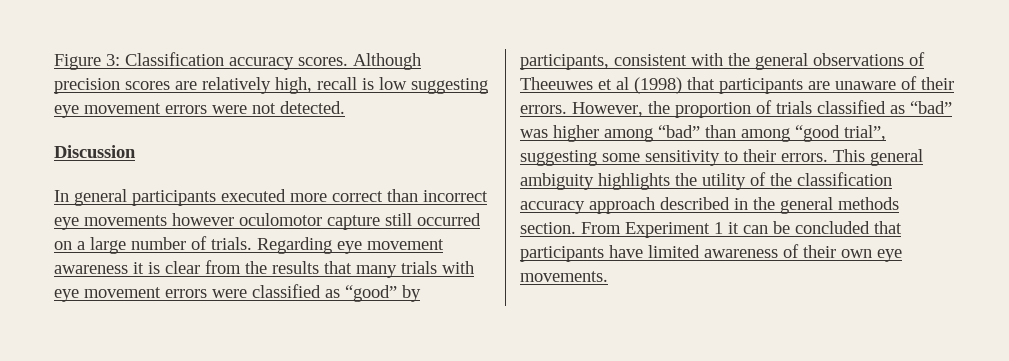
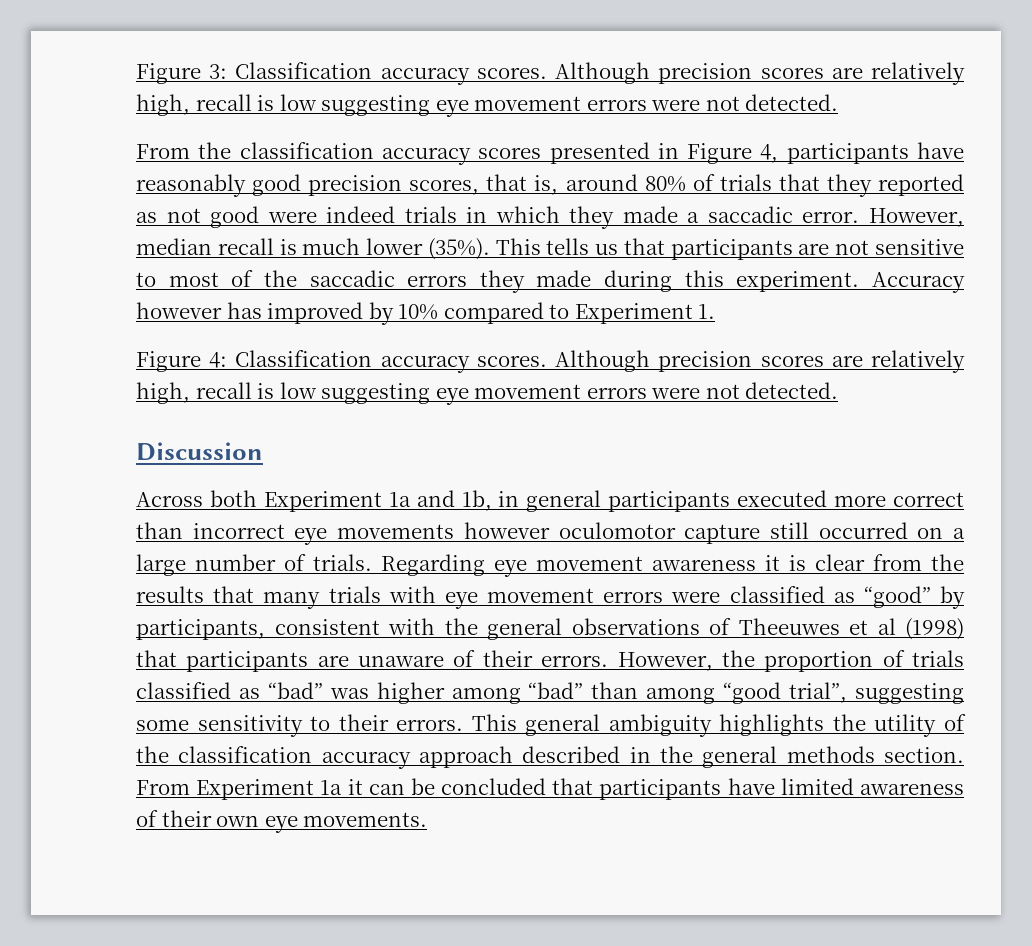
+ From the classification accuracy scores presented in Figure 4, participants have reasonably good precision scores, that is, around 80% of trials that they reported as not good were indeed trials in which they made a saccadic error. However, median recall is much lower (35%). This tells us that participants are not sensitive to most of the saccadic errors they made during this experiment. Accuracy however has improved by 10% compared to Experiment 1.
+ Figure 4: Classification accuracy scores. Although precision scores are relatively high, recall is low suggesting eye movement errors were not detected.
  Discussion
- In general participants executed more correct than incorrect eye movements however oculomotor capture still occurred on a large number of trials.
+ Across both Experiment 1a and 1b, in general participants executed more correct than incorrect eye movements however oculomotor capture still occurred on a large number of trials.
- From Experiment 1 it can be concluded that participants have limited awareness of their own eye movements.
+ From Experiment 1a it can be concluded that participants have limited awareness of their own eye movements.

